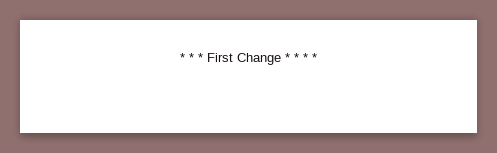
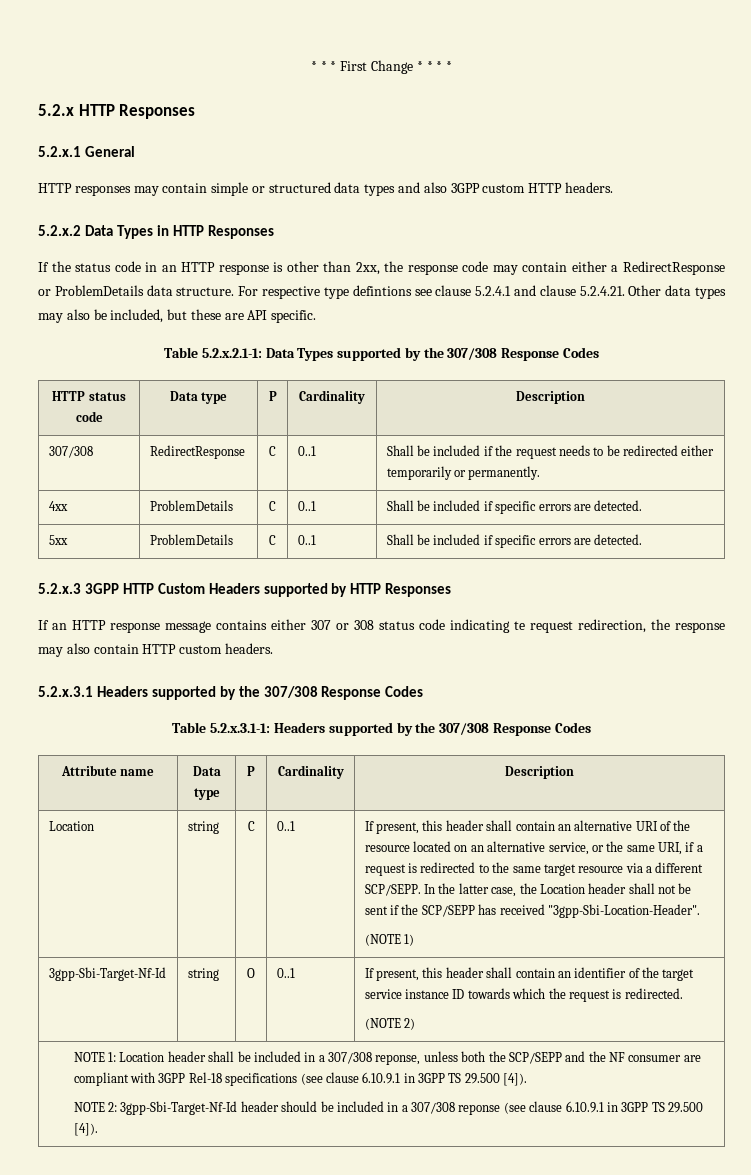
+ 5.2.x HTTP Responses
+ 5.2.x.1 General
+ HTTP responses may contain simple or structured data types and also 3GPP custom HTTP headers.
+ 5.2.x.2 Data Types in HTTP Responses
+ If the status code in an HTTP response is other than 2xx, the response code may contain either a RedirectResponse or ProblemDetails data structure. For respective type defintions see clause 5.2.4.1 and clause 5.2.4.21. Other data types may also be included, but these are API specific.
+ Table 5.2.x.2.1-1: Data Types supported by the 307/308 Response Codes
+ HTTP status code | Data type | P | Cardinality | Description
+ 307/308 | RedirectResponse | C | 0..1 | Shall be included if the request needs to be redirected either temporarily or permanently.
+ 4xx | ProblemDetails | C | 0..1 | Shall be included if specific errors are detected.
+ 5xx | ProblemDetails | C | 0..1 | Shall be included if specific errors are detected.
+ 5.2.x.3 3GPP HTTP Custom Headers supported by HTTP Responses
+ If an HTTP response message contains either 307 or 308 status code indicating te request redirection, the response may also contain HTTP custom headers.
+ 5.2.x.3.1 Headers supported by the 307/308 Response Codes
+ Table 5.2.x.3.1-1: Headers supported by the 307/308 Response Codes
+ Attribute name | Data type | P | Cardinality | Description
+ Location | string | C | 0..1 | If present, this header shall contain an alternative URI of the resource located on an alternative service, or the same URI, if a request is redirected to the same target resource via a different SCP/SEPP. In the latter case, the Location header shall not be sent if the SCP/SEPP has received "3gpp-Sbi-Location-Header".
+ (NOTE 1)
+ 3gpp-Sbi-Target-Nf-Id | string | O | 0..1 | If present, this header shall contain an identifier of the target service instance ID towards which the request is redirected.
+ (NOTE 2)
+ NOTE 1: Location header shall be included in a 307/308 reponse, unless both the SCP/SEPP and the NF consumer are compliant with 3GPP Rel-18 specifications (see clause 6.10.9.1 in 3GPP TS 29.500 [4]).
+ NOTE 2: 3gpp-Sbi-Target-Nf-Id header should be included in a 307/308 reponse (see clause 6.10.9.1 in 3GPP TS 29.500 [4]).

